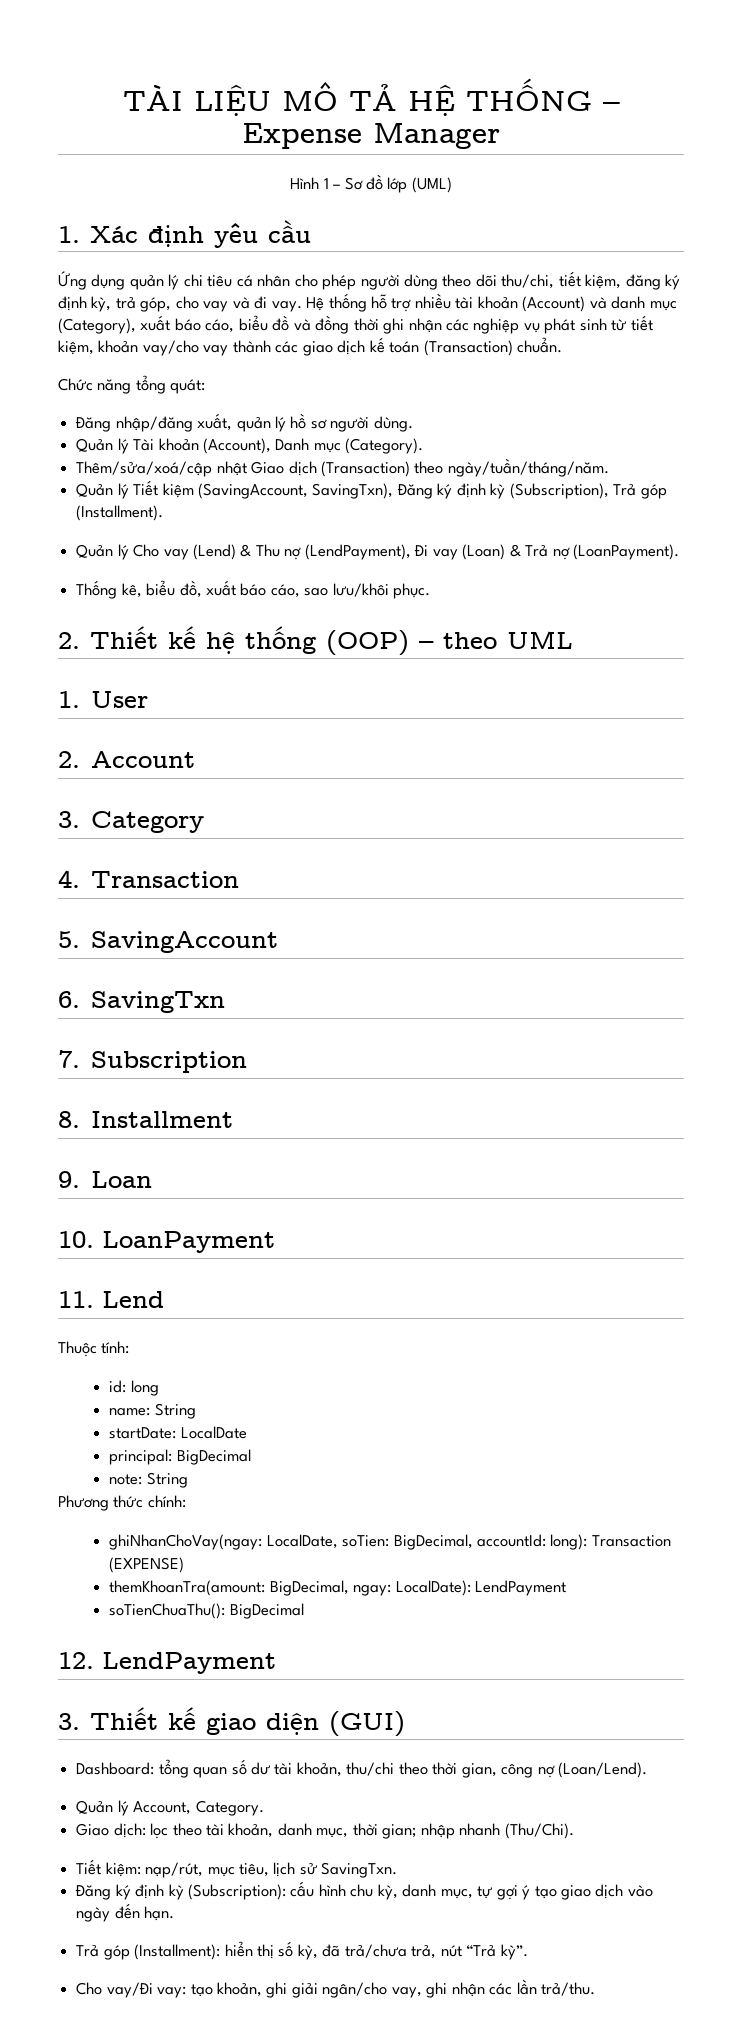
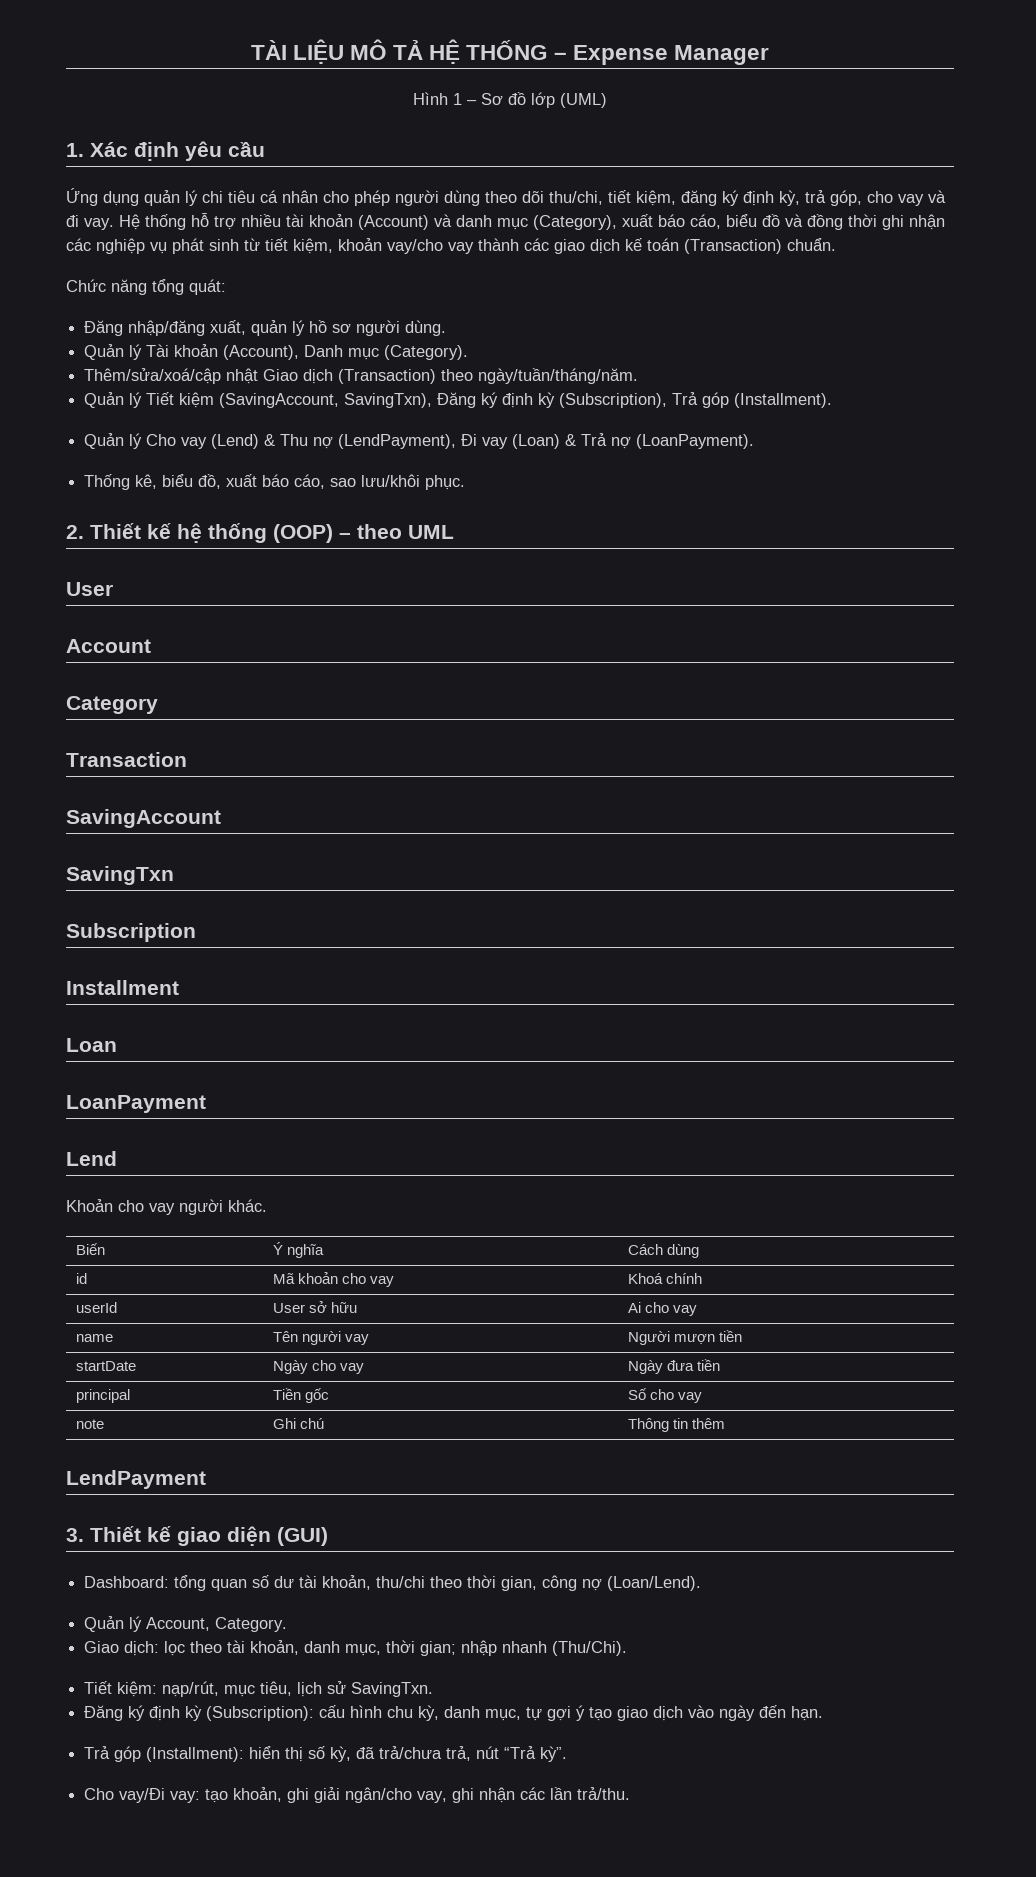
  2. Thiết kế hệ thống (OOP) – theo UML
- 1. User
+ User
- 2. Account
+ Account
- 3. Category
+ Category
- 4. Transaction
+ Transaction
- 5. SavingAccount
+ SavingAccount
- 6. SavingTxn
+ SavingTxn
- 7. Subscription
+ Subscription
- 8. Installment
+ Installment
- 9. Loan
+ Loan
- 10. LoanPayment
+ LoanPayment
- 11. Lend
+ Lend
- Thuộc tính:
- id: long
- name: String
- startDate: LocalDate
- principal: BigDecimal
- note: String
- Phương thức chính:
- ghiNhanChoVay(ngay: LocalDate, soTien: BigDecimal, accountId: long): Transaction (EXPENSE)
- themKhoanTra(amount: BigDecimal, ngay: LocalDate): LendPayment
- soTienChuaThu(): BigDecimal
- 12. LendPayment
+ Khoản cho vay người khác.
+ Biến | Ý nghĩa | Cách dùng
+ id | Mã khoản cho vay | Khoá chính
+ userId | User sở hữu | Ai cho vay
+ name | Tên người vay | Người mượn tiền
+ startDate | Ngày cho vay | Ngày đưa tiền
+ principal | Tiền gốc | Số cho vay
+ note | Ghi chú | Thông tin thêm
+ LendPayment

